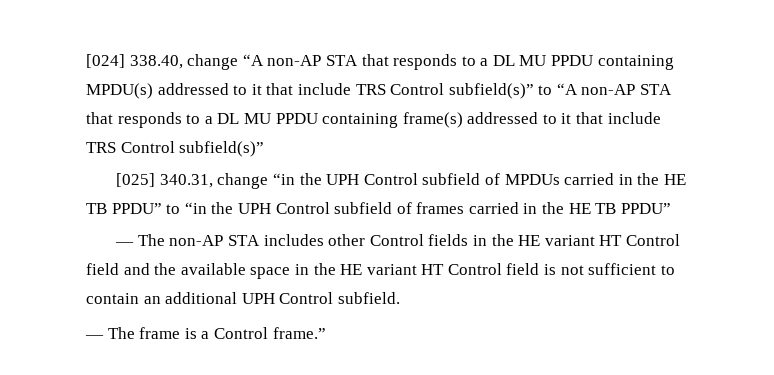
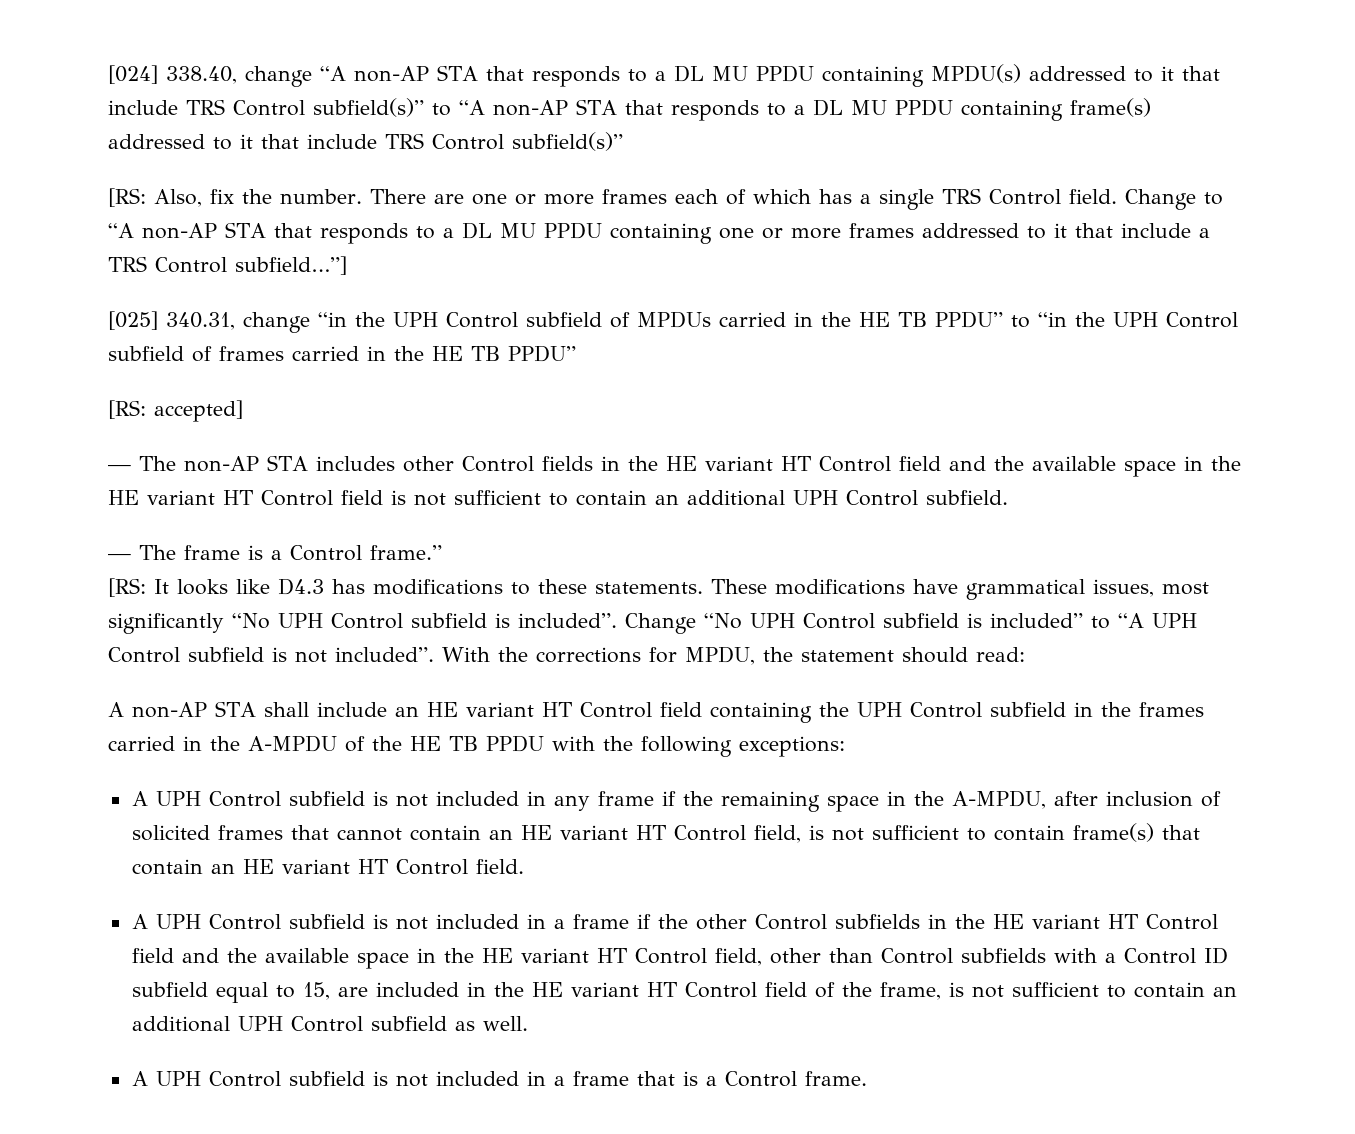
+ [RS: Also, fix the number. There are one or more frames each of which has a single TRS Control field. Change to “A non-AP STA that responds to a DL MU PPDU containing one or more frames addressed to it that include a TRS Control subfield…”]
+ [RS: accepted]
+ [RS: It looks like D4.3 has modifications to these statements. These modifications have grammatical issues, most significantly “No UPH Control subfield is included”. Change “No UPH Control subfield is included” to “A UPH Control subfield is not included”. With the corrections for MPDU, the statement should read:
+ A non-AP STA shall include an HE variant HT Control field containing the UPH Control subfield in the frames carried in the A-MPDU of the HE TB PPDU with the following exceptions:
+ A UPH Control subfield is not included in any frame if the remaining space in the A-MPDU, after inclusion of solicited frames that cannot contain an HE variant HT Control field, is not sufficient to contain frame(s) that contain an HE variant HT Control field.
+ A UPH Control subfield is not included in a frame if the other Control subfields in the HE variant HT Control field and the available space in the HE variant HT Control field, other than Control subfields with a Control ID subfield equal to 15, are included in the HE variant HT Control field of the frame, is not sufficient to contain an additional UPH Control subfield as well.
+ A UPH Control subfield is not included in a frame that is a Control frame.

